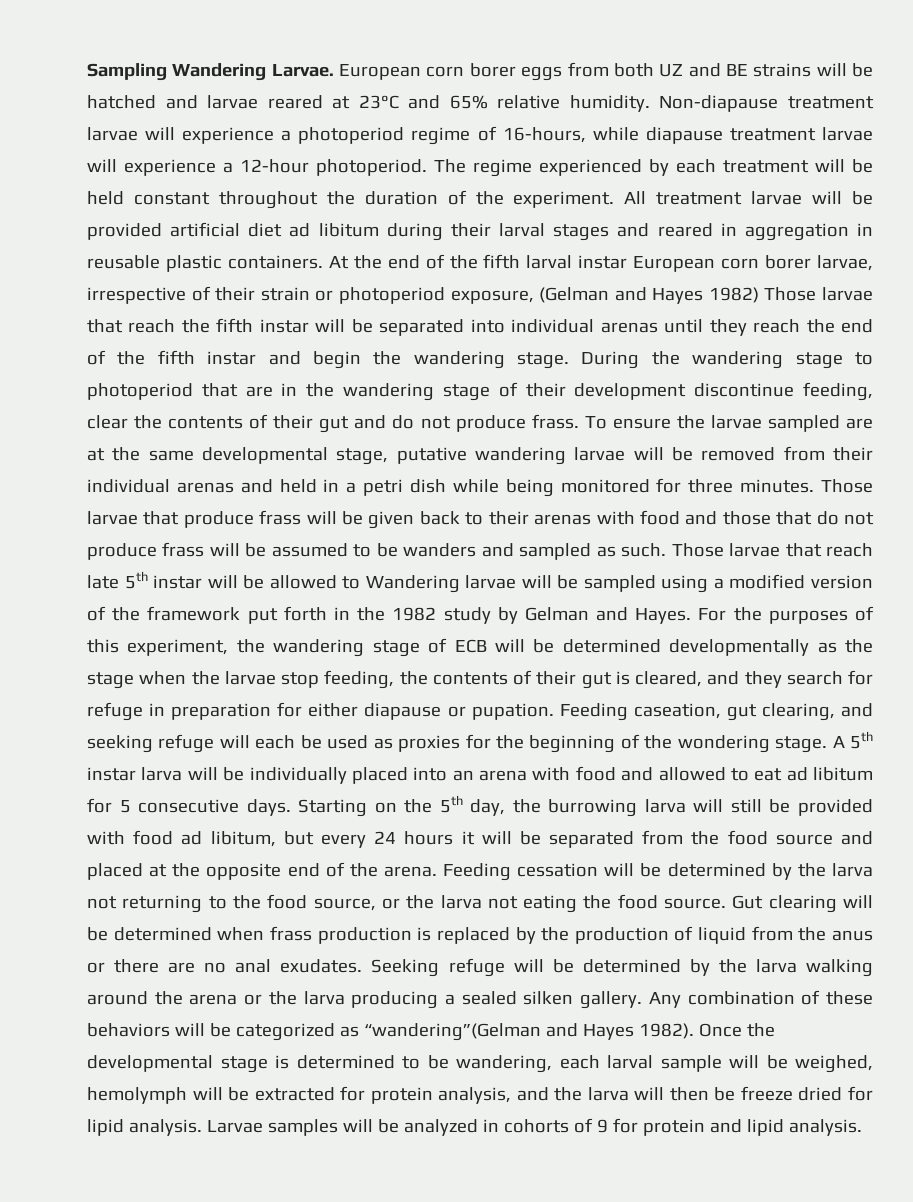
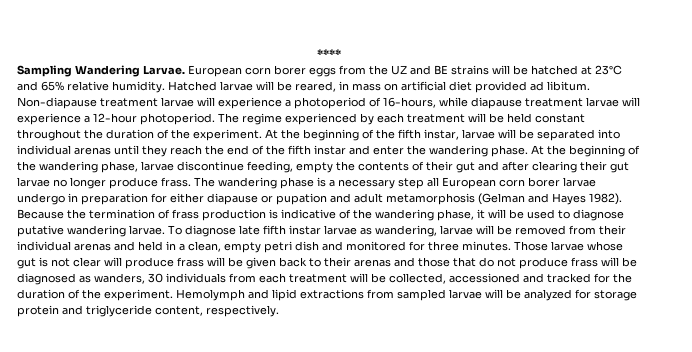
+ ****
- European corn borer eggs from both UZ and BE strains will be hatched and larvae reared at 23°C and 65% relative humidity.
+ European corn borer eggs from the UZ and BE strains will be hatched at 23°C and 65% relative humidity.
+ Hatched larvae will be reared, in mass on artificial diet provided ad libitum.
- Non-diapause treatment larvae will experience a photoperiod regime of 16-hours, while diapause treatment larvae will experience a 12-hour photoperiod.
+ Non-diapause treatment larvae will experience a photoperiod of 16-hours, while diapause treatment larvae will experience a 12-hour photoperiod.
- All treatment larvae will be provided artificial diet ad libitum during their larval stages and reared in aggregation in reusable plastic containers. At the end of the fifth larval instar European corn borer larvae, irrespective of their strain or photoperiod exposure, (Gelman and Hayes 1982) Those larvae that reach the fifth instar will be separated into individual arenas until they reach the end of the fifth instar and begin the wandering stage. During the wandering stage to photoperiod that are in the wandering stage of their development discontinue feeding, clear the contents of their gut and do not produce frass. To ensure the larvae sampled are at the same developmental stage, putative wandering larvae will be removed from their individual arenas and held in a petri dish while being monitored for three minutes.
+ At the beginning of the fifth instar, larvae will be separated into individual arenas until they reach the end of the fifth instar and enter the wandering phase. At the beginning of the wandering phase, larvae discontinue feeding, empty the contents of their gut and after clearing their gut larvae no longer produce frass. The wandering phase is a necessary step all European corn borer larvae undergo in preparation for either diapause or pupation and adult metamorphosis (Gelman and Hayes 1982). Because the termination of frass production is indicative of the wandering phase, it will be used to diagnose putative wandering larvae. To diagnose late fifth instar larvae as wandering, larvae will be removed from their individual arenas and held in a clean, empty petri dish and monitored for three minutes.
- Those larvae that produce frass will be given back to their arenas with food and those that do not produce frass will be assumed to be wanders and sampled as such. Those larvae that reach late 5th instar will be allowed to Wandering larvae will be sampled using a modified version of the framework put forth in the 1982 study by Gelman and Hayes. For the purposes of this experiment, the wandering stage of ECB will be determined developmentally as the stage when the larvae stop feeding, the contents of their gut is cleared, and they search for refuge in preparation for either diapause or pupation. Feeding caseation, gut clearing, and seeking refuge will each be used as proxies for the beginning of the wondering stage. A 5th instar larva will be individually placed into an arena with food and allowed to eat ad libitum for 5 consecutive days. Starting on the 5th day, the burrowing larva will still be provided with food ad libitum, but every 24 hours it will be separated from the food source and placed at the opposite end of the arena. Feeding cessation will be determined by the larva not returning to the food source, or the larva not eating the food source. Gut clearing will be determined when frass production is replaced by the production of liquid from the anus or there are no anal exudates. Seeking refuge will be determined by the larva walking around the arena or the larva producing a sealed silken gallery. Any combination of these behaviors will be categorized as “wandering”(Gelman and Hayes 1982). Once the developmental stage is determined to be wandering, each larval sample will be weighed, hemolymph will be extracted for protein analysis, and the larva will then be freeze dried for lipid analysis. Larvae samples will be analyzed in cohorts of 9 for protein and lipid analysis.
+ Those larvae whose gut is not clear will produce frass will be given back to their arenas and those that do not produce frass will be diagnosed as wanders, 30 individuals from each treatment will be collected, accessioned and tracked for the duration of the experiment. Hemolymph and lipid extractions from sampled larvae will be analyzed for storage protein and triglyceride content, respectively.

